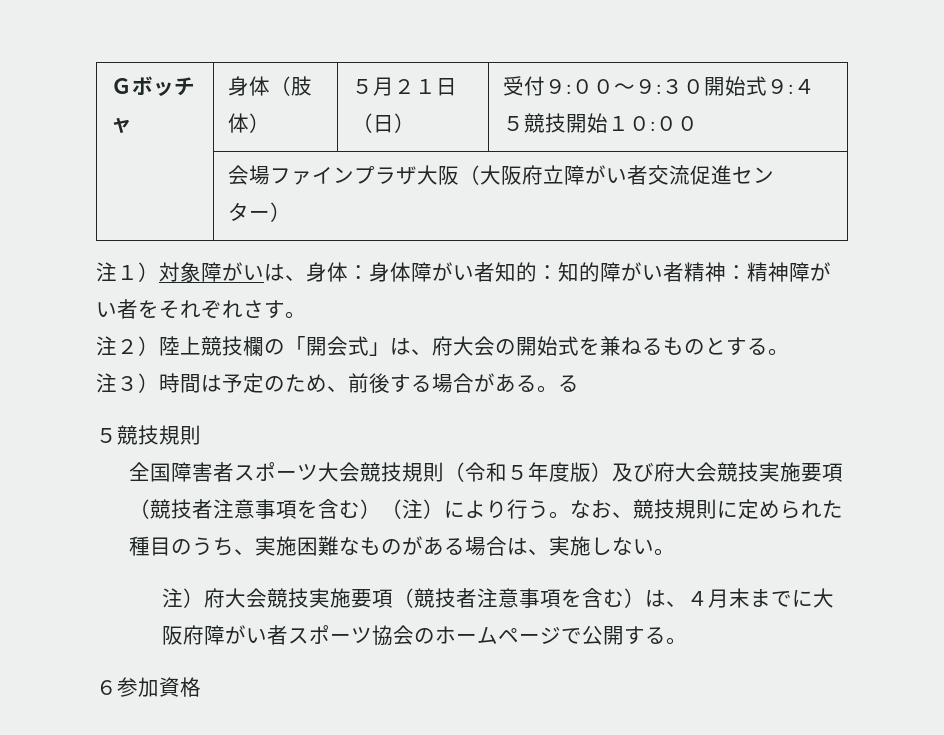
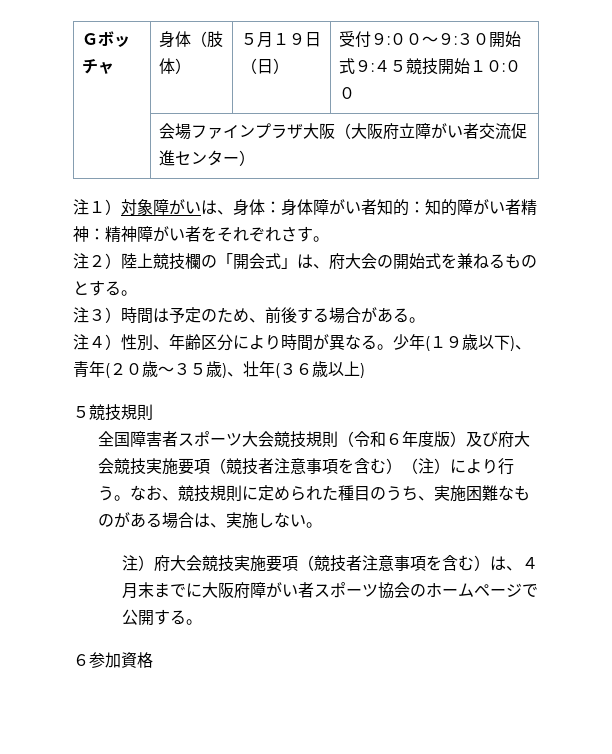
- Ｇボッチャ | 身体（肢体） | ５月２１日（日） | 受付９:００～９:３０開始式９:４５競技開始１０:００
+ Ｇボッチャ | 身体（肢体） | ５月１９日（日） | 受付９:００～９:３０開始式９:４５競技開始１０:００
- 注３）時間は予定のため、前後する場合がある。る
+ 注３）時間は予定のため、前後する場合がある。
+ 注４）性別、年齢区分により時間が異なる。少年(１９歳以下)、青年(２０歳～３５歳)、壮年(３６歳以上)
- 全国障害者スポーツ大会競技規則（令和５年度版）及び府大会競技実施要項（競技者注意事項を含む）（注）により行う。
+ 全国障害者スポーツ大会競技規則（令和６年度版）及び府大会競技実施要項（競技者注意事項を含む）（注）により行う。

